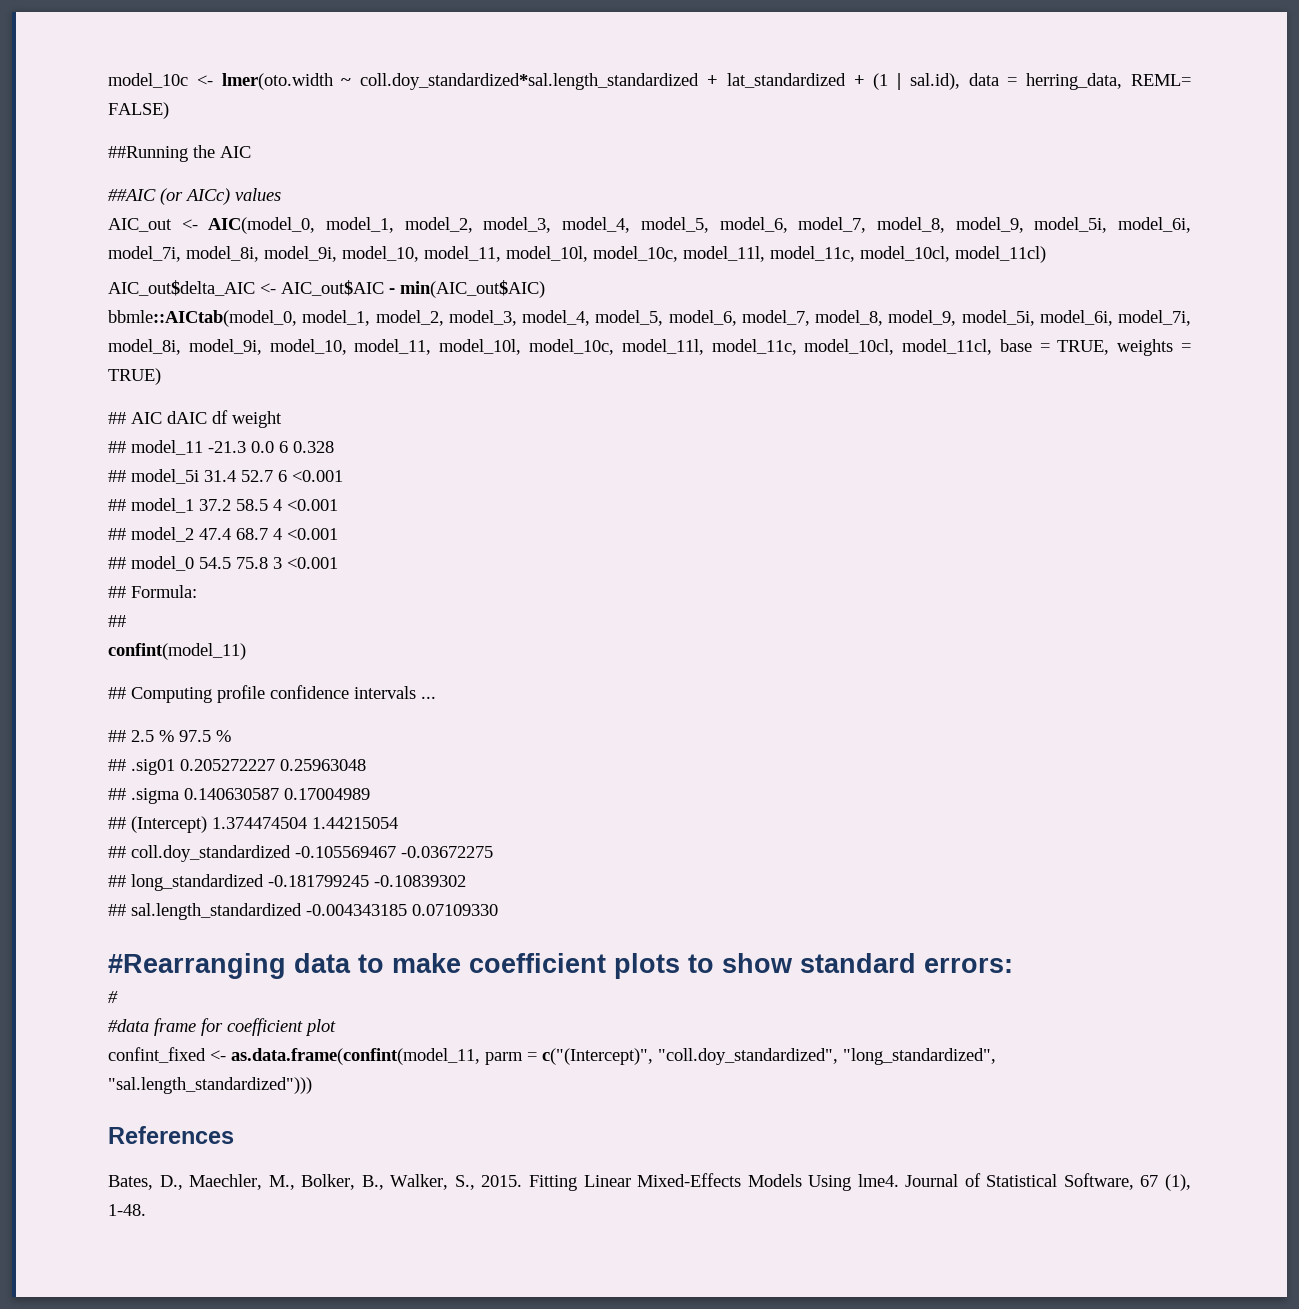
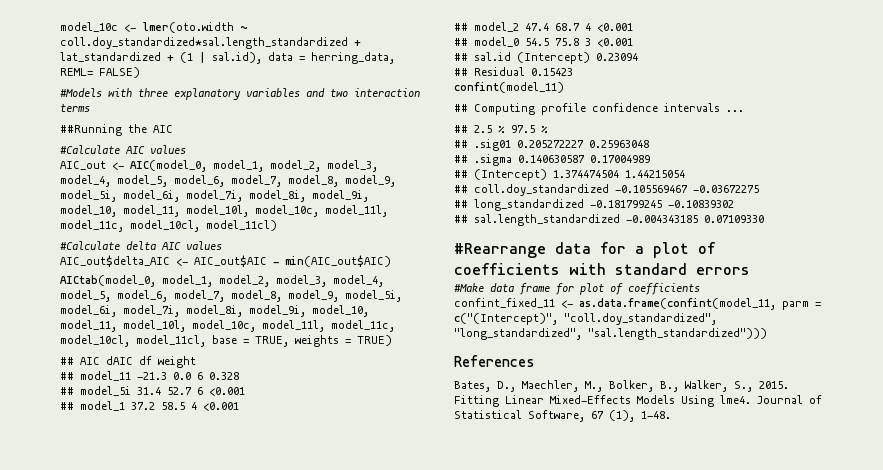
+ #Models with three explanatory variables and two interaction terms
- ##AIC (or AICc) values
+ #Calculate AIC values
+ #Calculate delta AIC values
- bbmle::AICtab(model_0, model_1, model_2, model_3, model_4, model_5, model_6, model_7, model_8, model_9, model_5i, model_6i, model_7i, model_8i, model_9i, model_10, model_11, model_10l, model_10c, model_11l, model_11c, model_10cl, model_11cl, base = TRUE, weights = TRUE)
+ AICtab(model_0, model_1, model_2, model_3, model_4, model_5, model_6, model_7, model_8, model_9, model_5i, model_6i, model_7i, model_8i, model_9i, model_10, model_11, model_10l, model_10c, model_11l, model_11c, model_10cl, model_11cl, base = TRUE, weights = TRUE)
- ## Formula:
- ##
+ ## sal.id (Intercept) 0.23094
+ ## Residual 0.15423
- #Rearranging data to make coefficient plots to show standard errors:
- #
- #data frame for coefficient plot
- confint_fixed <- as.data.frame(confint(model_11, parm = c("(Intercept)", "coll.doy_standardized", "long_standardized", "sal.length_standardized")))
+ #Rearrange data for a plot of coefficients with standard errors
+ #Make data frame for plot of coefficients
+ confint_fixed_11 <- as.data.frame(confint(model_11, parm = c("(Intercept)", "coll.doy_standardized", "long_standardized", "sal.length_standardized")))

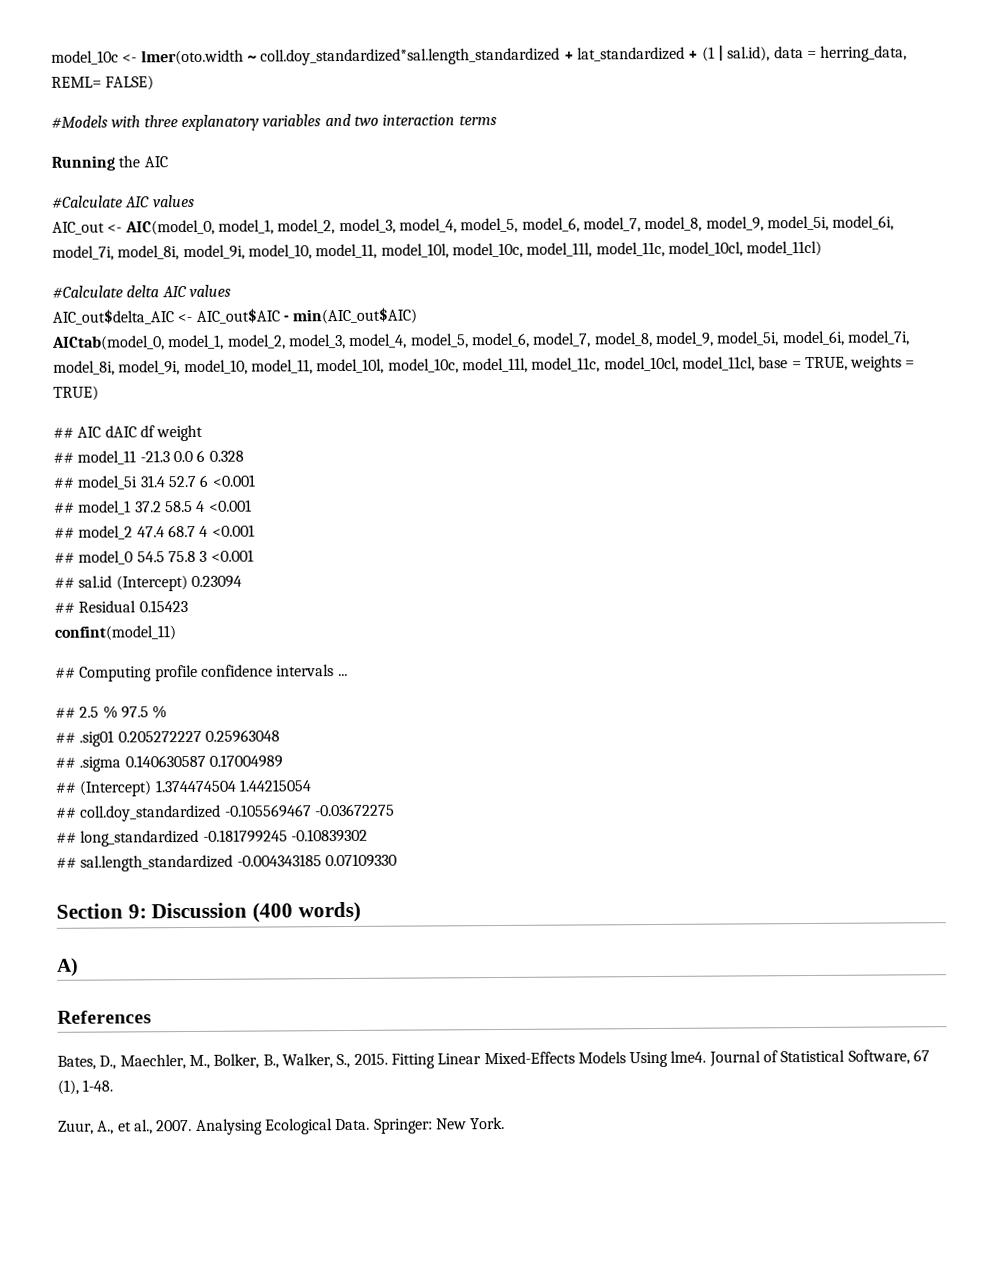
- ##Running the AIC
+ Running the AIC
- #Rearrange data for a plot of coefficients with standard errors
- #Make data frame for plot of coefficients
- confint_fixed_11 <- as.data.frame(confint(model_11, parm = c("(Intercept)", "coll.doy_standardized", "long_standardized", "sal.length_standardized")))
+ Section 9: Discussion (400 words)
+ A)
+ Zuur, A., et al., 2007. Analysing Ecological Data. Springer: New York.

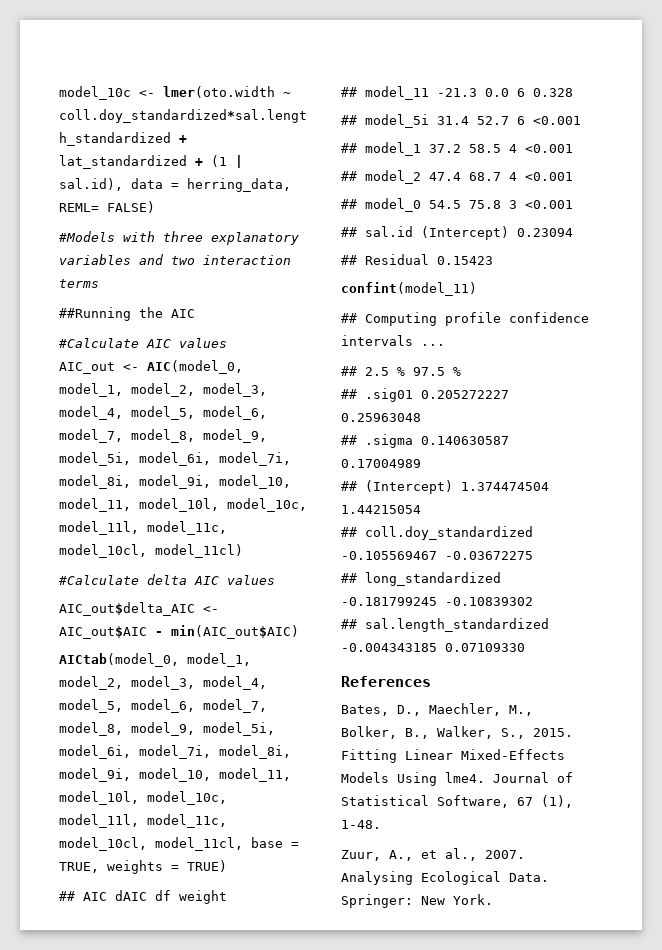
- Running the AIC
+ ##Running the AIC
- Section 9: Discussion (400 words)
- A)

